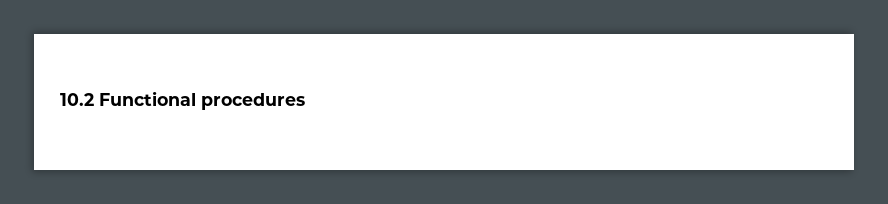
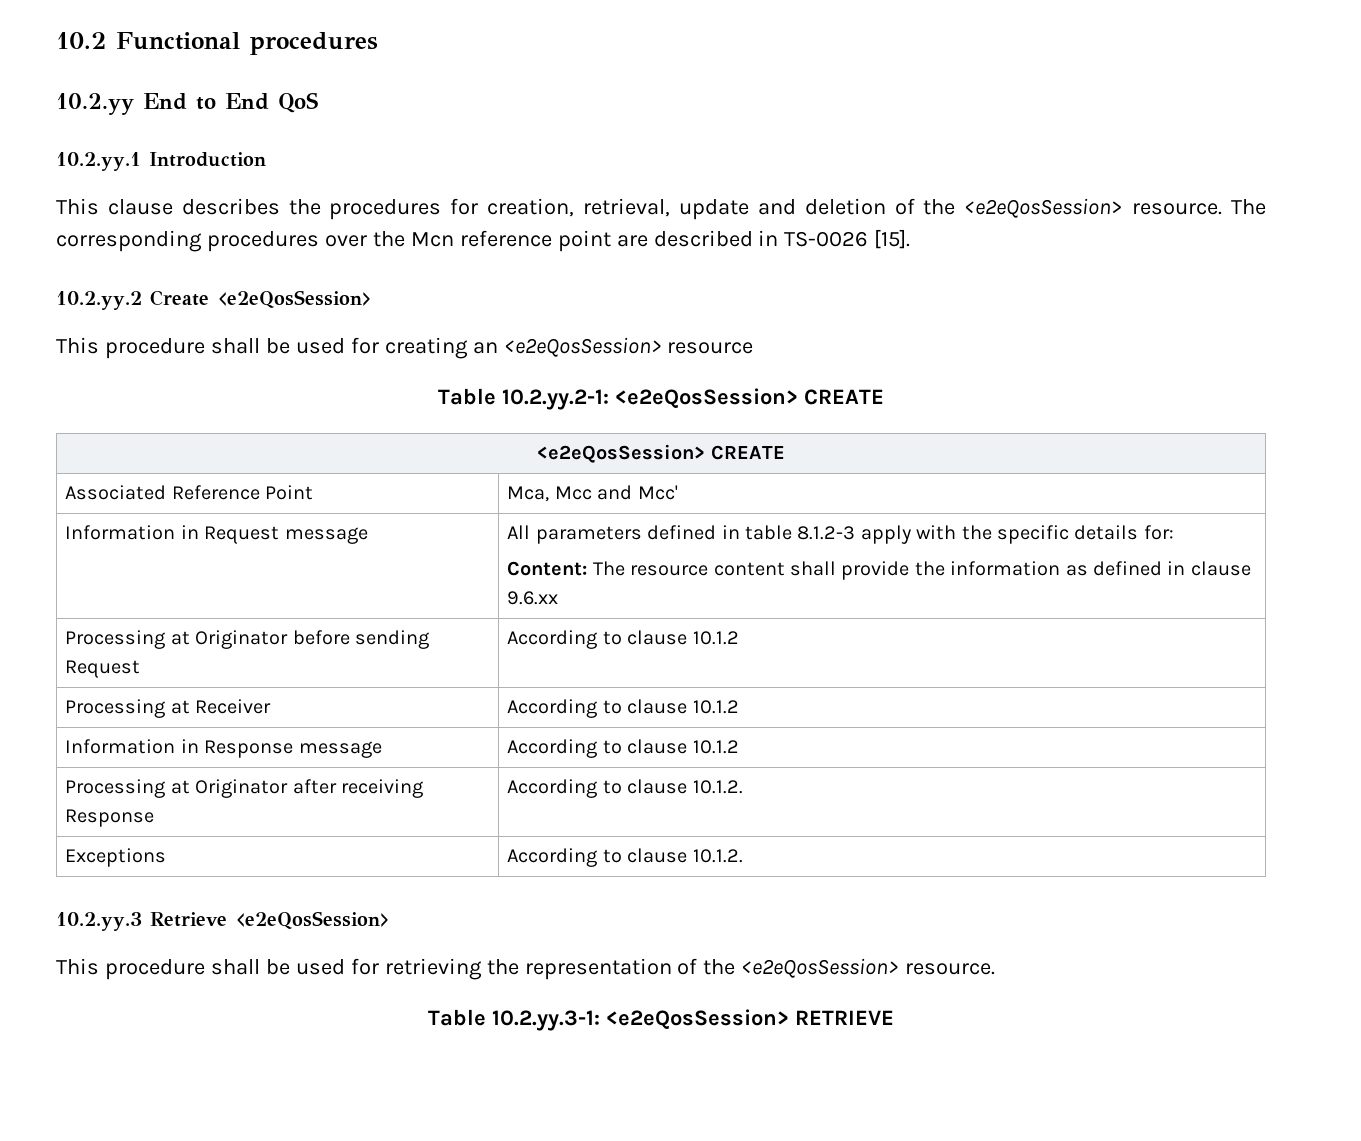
+ 10.2.yy End to End QoS
+ 10.2.yy.1 Introduction
+ This clause describes the procedures for creation, retrieval, update and deletion of the <e2eQosSession> resource. The corresponding procedures over the Mcn reference point are described in TS-0026 [15].
+ 10.2.yy.2 Create <e2eQosSession>
+ This procedure shall be used for creating an <e2eQosSession> resource
+ Table 10.2.yy.2-1: <e2eQosSession> CREATE
+ <e2eQosSession> CREATE
+ Associated Reference Point | Mca, Mcc and Mcc'
+ Information in Request message | All parameters defined in table 8.1.2-3 apply with the specific details for:
+ Content: The resource content shall provide the information as defined in clause 9.6.xx
+ Processing at Originator before sending Request | According to clause 10.1.2
+ Processing at Receiver | According to clause 10.1.2
+ Information in Response message | According to clause 10.1.2
+ Processing at Originator after receiving Response | According to clause 10.1.2.
+ Exceptions | According to clause 10.1.2.
+ 10.2.yy.3 Retrieve <e2eQosSession>
+ This procedure shall be used for retrieving the representation of the <e2eQosSession> resource.
+ Table 10.2.yy.3-1: <e2eQosSession> RETRIEVE

